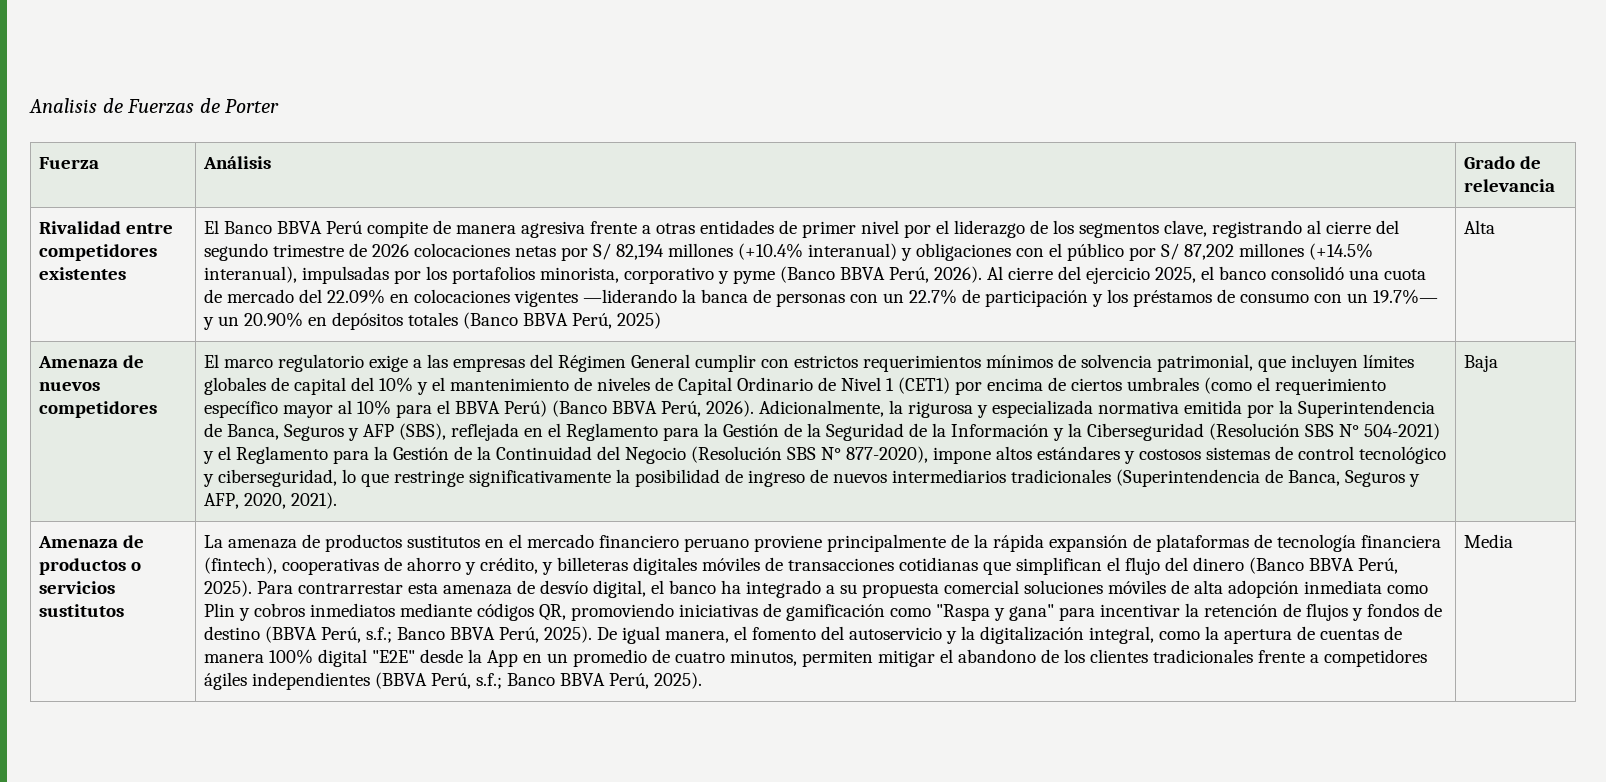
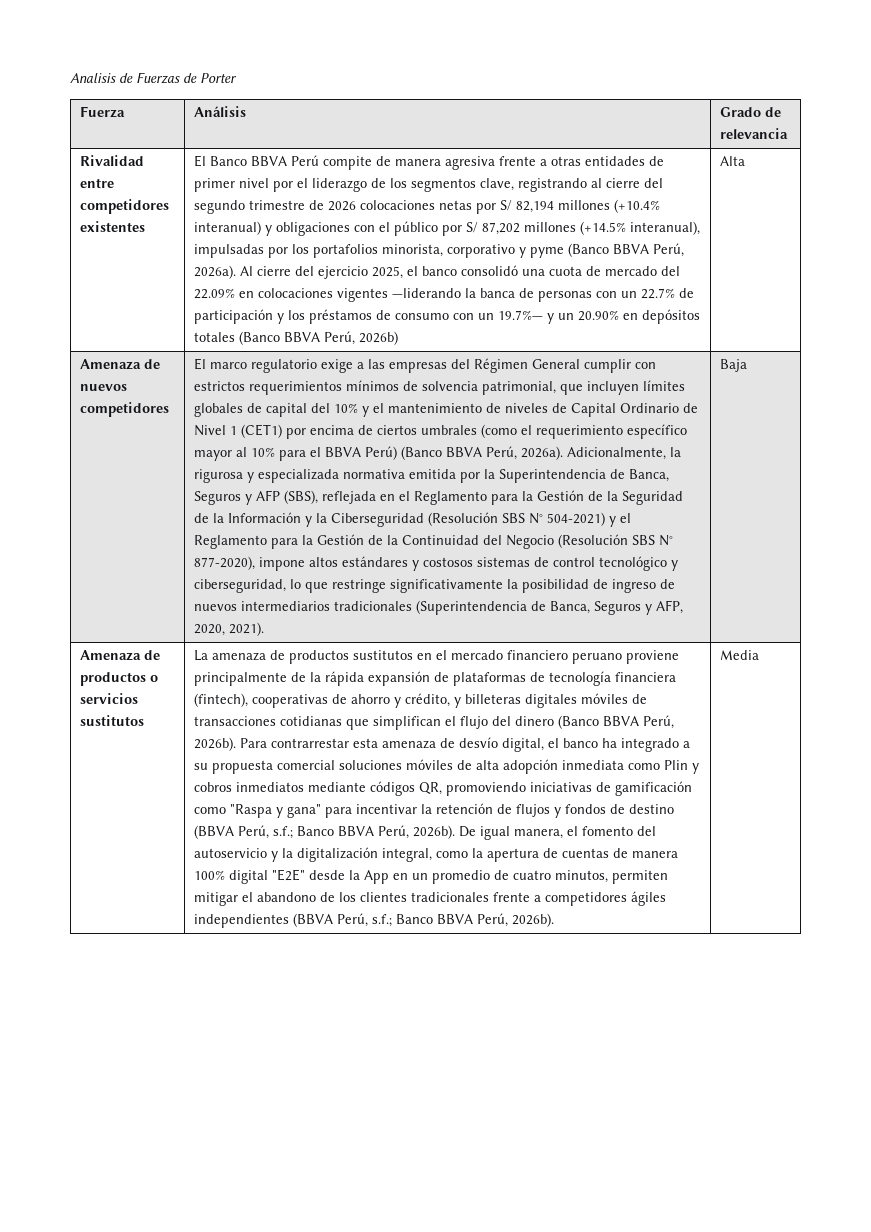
- El Banco BBVA Perú compite de manera agresiva frente a otras entidades de primer nivel por el liderazgo de los segmentos clave, registrando al cierre del segundo trimestre de 2026 colocaciones netas por S/ 82,194 millones (+10.4% interanual) y obligaciones con el público por S/ 87,202 millones (+14.5% interanual), impulsadas por los portafolios minorista, corporativo y pyme (Banco BBVA Perú, 2026).
+ El Banco BBVA Perú compite de manera agresiva frente a otras entidades de primer nivel por el liderazgo de los segmentos clave, registrando al cierre del segundo trimestre de 2026 colocaciones netas por S/ 82,194 millones (+10.4% interanual) y obligaciones con el público por S/ 87,202 millones (+14.5% interanual), impulsadas por los portafolios minorista, corporativo y pyme (Banco BBVA Perú, 2026a).
- Al cierre del ejercicio 2025, el banco consolidó una cuota de mercado del 22.09% en colocaciones vigentes —liderando la banca de personas con un 22.7% de participación y los préstamos de consumo con un 19.7%— y un 20.90% en depósitos totales (Banco BBVA Perú, 2025)
+ Al cierre del ejercicio 2025, el banco consolidó una cuota de mercado del 22.09% en colocaciones vigentes —liderando la banca de personas con un 22.7% de participación y los préstamos de consumo con un 19.7%— y un 20.90% en depósitos totales (Banco BBVA Perú, 2026b)
- El marco regulatorio exige a las empresas del Régimen General cumplir con estrictos requerimientos mínimos de solvencia patrimonial, que incluyen límites globales de capital del 10% y el mantenimiento de niveles de Capital Ordinario de Nivel 1 (CET1) por encima de ciertos umbrales (como el requerimiento específico mayor al 10% para el BBVA Perú) (Banco BBVA Perú, 2026).
+ El marco regulatorio exige a las empresas del Régimen General cumplir con estrictos requerimientos mínimos de solvencia patrimonial, que incluyen límites globales de capital del 10% y el mantenimiento de niveles de Capital Ordinario de Nivel 1 (CET1) por encima de ciertos umbrales (como el requerimiento específico mayor al 10% para el BBVA Perú) (Banco BBVA Perú, 2026a).
- La amenaza de productos sustitutos en el mercado financiero peruano proviene principalmente de la rápida expansión de plataformas de tecnología financiera (fintech), cooperativas de ahorro y crédito, y billeteras digitales móviles de transacciones cotidianas que simplifican el flujo del dinero (Banco BBVA Perú, 2025).
+ La amenaza de productos sustitutos en el mercado financiero peruano proviene principalmente de la rápida expansión de plataformas de tecnología financiera (fintech), cooperativas de ahorro y crédito, y billeteras digitales móviles de transacciones cotidianas que simplifican el flujo del dinero (Banco BBVA Perú, 2026b).
- Para contrarrestar esta amenaza de desvío digital, el banco ha integrado a su propuesta comercial soluciones móviles de alta adopción inmediata como Plin y cobros inmediatos mediante códigos QR, promoviendo iniciativas de gamificación como "Raspa y gana" para incentivar la retención de flujos y fondos de destino (BBVA Perú, s.f.; Banco BBVA Perú, 2025).
+ Para contrarrestar esta amenaza de desvío digital, el banco ha integrado a su propuesta comercial soluciones móviles de alta adopción inmediata como Plin y cobros inmediatos mediante códigos QR, promoviendo iniciativas de gamificación como "Raspa y gana" para incentivar la retención de flujos y fondos de destino (BBVA Perú, s.f.; Banco BBVA Perú, 2026b).
- De igual manera, el fomento del autoservicio y la digitalización integral, como la apertura de cuentas de manera 100% digital "E2E" desde la App en un promedio de cuatro minutos, permiten mitigar el abandono de los clientes tradicionales frente a competidores ágiles independientes (BBVA Perú, s.f.; Banco BBVA Perú, 2025).
+ De igual manera, el fomento del autoservicio y la digitalización integral, como la apertura de cuentas de manera 100% digital "E2E" desde la App en un promedio de cuatro minutos, permiten mitigar el abandono de los clientes tradicionales frente a competidores ágiles independientes (BBVA Perú, s.f.; Banco BBVA Perú, 2026b).

